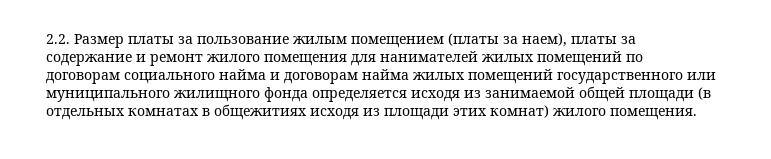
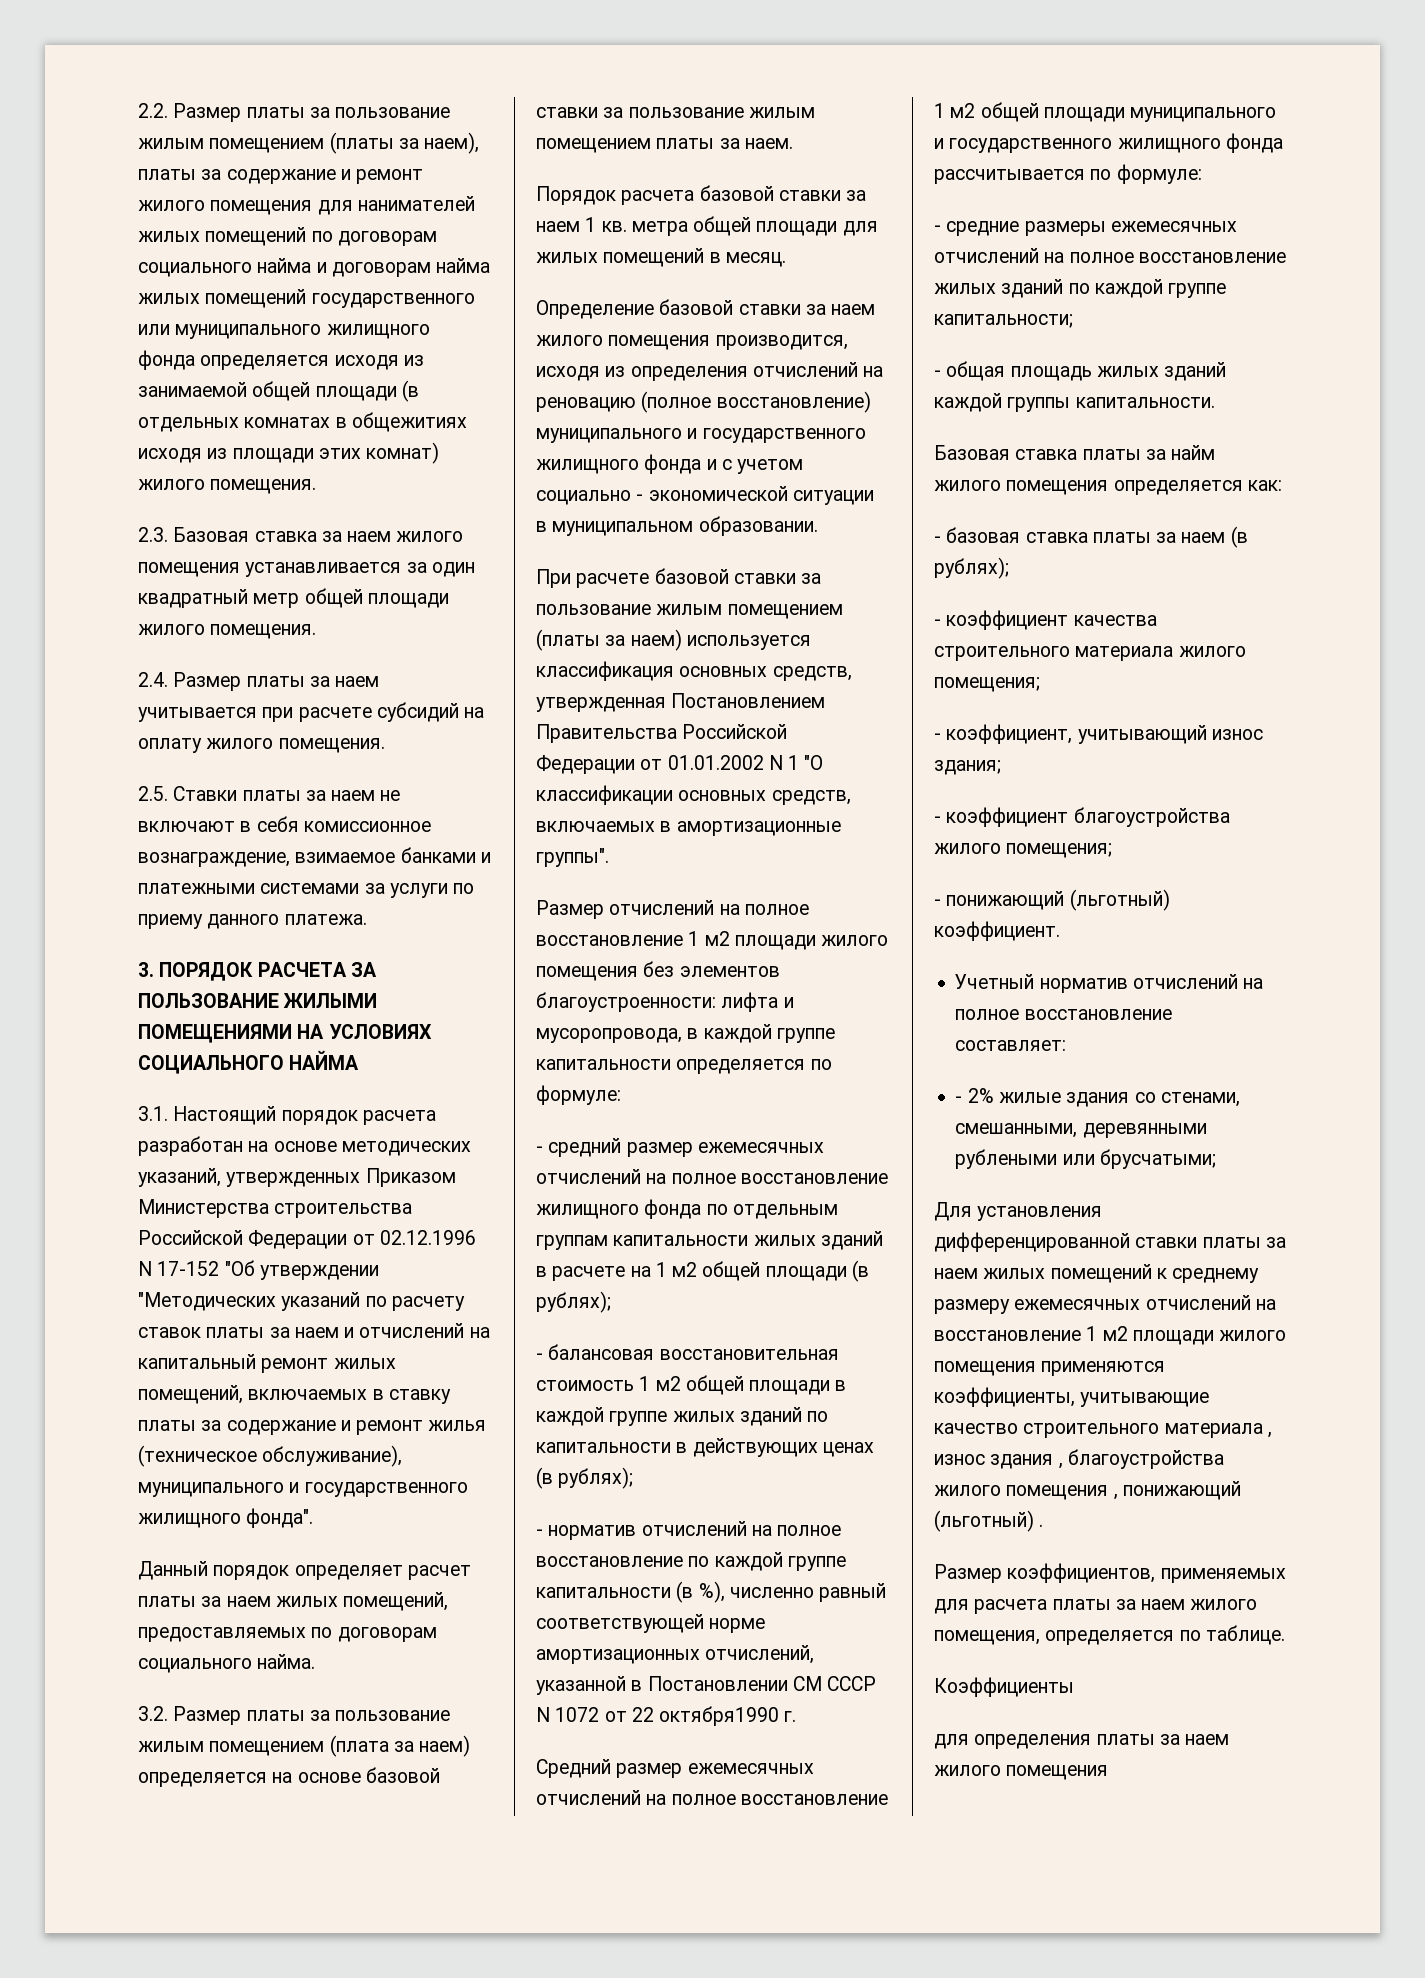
+ 2.3. Базовая ставка за наем жилого помещения устанавливается за один квадратный метр общей площади жилого помещения.
+ 2.4. Размер платы за наем учитывается при расчете субсидий на оплату жилого помещения.
+ 2.5. Ставки платы за наем не включают в себя комиссионное вознаграждение, взимаемое банками и платежными системами за услуги по приему данного платежа.
+ 3. ПОРЯДОК РАСЧЕТА ЗА ПОЛЬЗОВАНИЕ ЖИЛЫМИ ПОМЕЩЕНИЯМИ НА УСЛОВИЯХ СОЦИАЛЬНОГО НАЙМА
+ 3.1. Настоящий порядок расчета разработан на основе методических указаний, утвержденных Приказом Министерства строительства Российской Федерации от 02.12.1996 N 17-152 "Об утверждении "Методических указаний по расчету ставок платы за наем и отчислений на капитальный ремонт жилых помещений, включаемых в ставку платы за содержание и ремонт жилья (техническое обслуживание), муниципального и государственного жилищного фонда".
+ Данный порядок определяет расчет платы за наем жилых помещений, предоставляемых по договорам социального найма.
+ 3.2. Размер платы за пользование жилым помещением (плата за наем) определяется на основе базовой ставки за пользование жилым помещением платы за наем.
+ Порядок расчета базовой ставки за наем 1 кв. метра общей площади для жилых помещений в месяц.
+ Определение базовой ставки за наем жилого помещения производится, исходя из определения отчислений на реновацию (полное восстановление) муниципального и государственного жилищного фонда и с учетом социально - экономической ситуации в муниципальном образовании.
+ При расчете базовой ставки за пользование жилым помещением (платы за наем) используется классификация основных средств, утвержденная Постановлением Правительства Российской Федерации от 01.01.2002 N 1 "О классификации основных средств, включаемых в амортизационные группы".
+ Размер отчислений на полное восстановление 1 м2 площади жилого помещения без элементов благоустроенности: лифта и мусоропровода, в каждой группе капитальности определяется по формуле:
+ - средний размер ежемесячных отчислений на полное восстановление жилищного фонда по отдельным группам капитальности жилых зданий в расчете на 1 м2 общей площади (в рублях);
+ - балансовая восстановительная стоимость 1 м2 общей площади в каждой группе жилых зданий по капитальности в действующих ценах (в рублях);
+ - норматив отчислений на полное восстановление по каждой группе капитальности (в %), численно равный соответствующей норме амортизационных отчислений, указанной в Постановлении СМ СССР N 1072 от 22 октября1990 г.
+ Средний размер ежемесячных отчислений на полное восстановление 1 м2 общей площади муниципального и государственного жилищного фонда рассчитывается по формуле:
+ - средние размеры ежемесячных отчислений на полное восстановление жилых зданий по каждой группе капитальности;
+ - общая площадь жилых зданий каждой группы капитальности.
+ Базовая ставка платы за найм жилого помещения определяется как:
+ - базовая ставка платы за наем (в рублях);
+ - коэффициент качества строительного материала жилого помещения;
+ - коэффициент, учитывающий износ здания;
+ - коэффициент благоустройства жилого помещения;
+ - понижающий (льготный) коэффициент.
+ Учетный норматив отчислений на полное восстановление составляет:
+ - 2% жилые здания со стенами, смешанными, деревянными рублеными или брусчатыми;
+ Для установления дифференцированной ставки платы за наем жилых помещений к среднему размеру ежемесячных отчислений на восстановление 1 м2 площади жилого помещения применяются коэффициенты, учитывающие качество строительного материала , износ здания , благоустройства жилого помещения , понижающий (льготный) .
+ Размер коэффициентов, применяемых для расчета платы за наем жилого помещения, определяется по таблице.
+ Коэффициенты
+ для определения платы за наем жилого помещения

